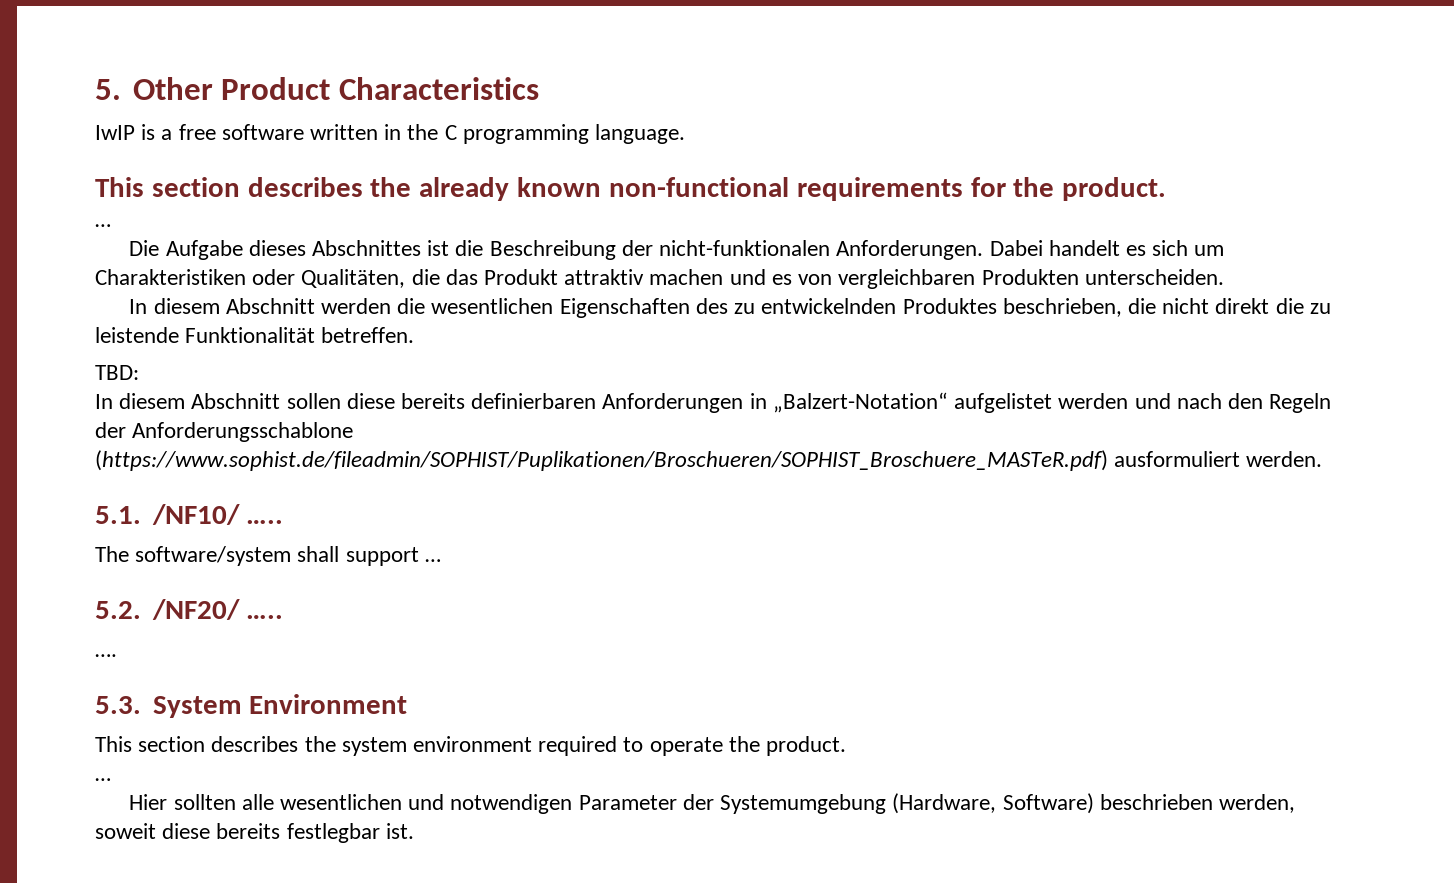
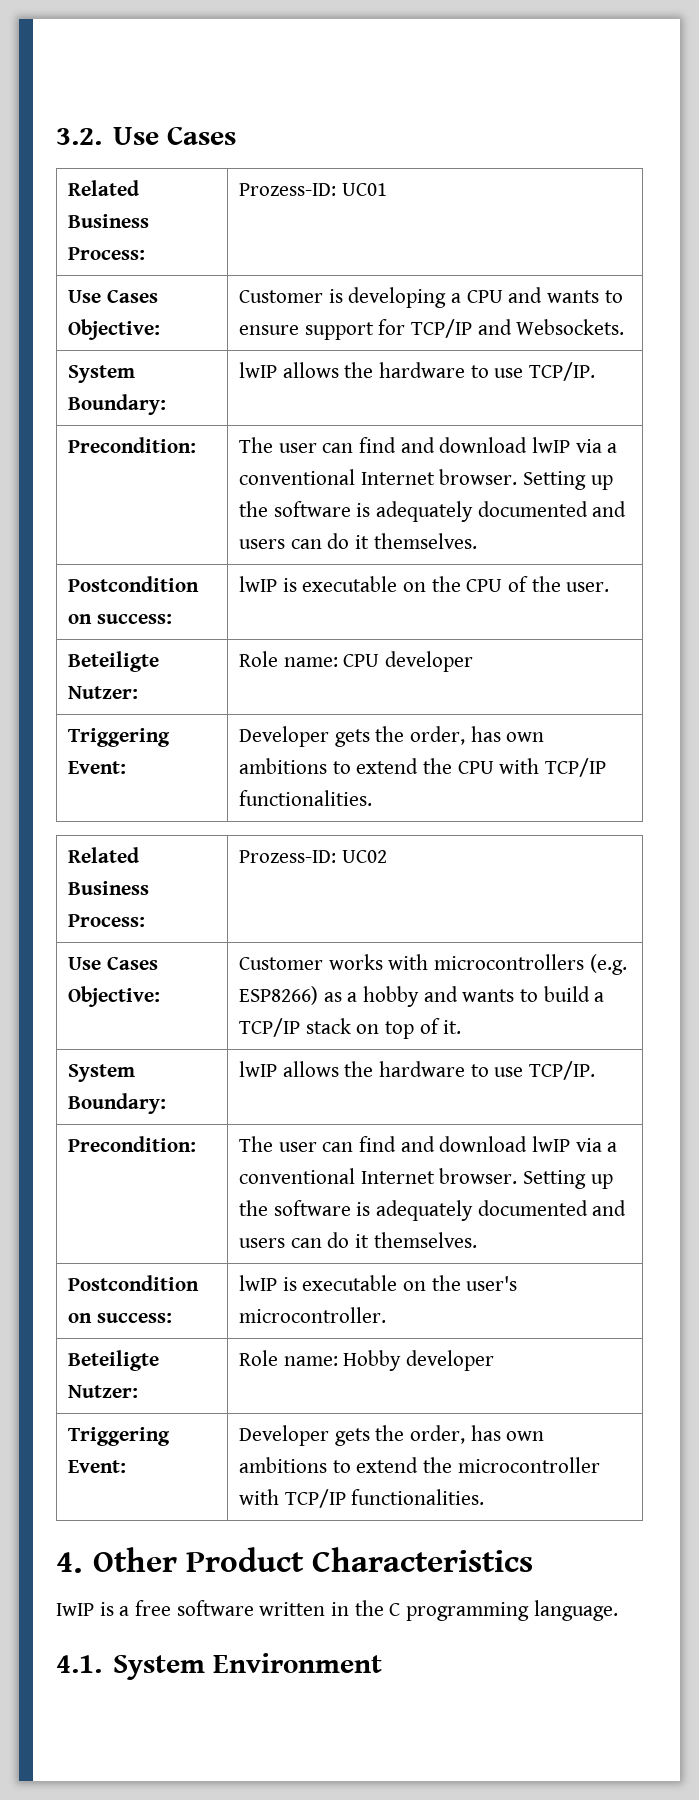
- 5. Other Product Characteristics
+ 3.2. Use Cases
+ Related Business Process: | Prozess-ID: UC01
+ Use Cases Objective: | Customer is developing a CPU and wants to ensure support for TCP/IP and Websockets.
+ System Boundary: | lwIP allows the hardware to use TCP/IP.
+ Precondition: | The user can find and download lwIP via a conventional Internet browser. Setting up the software is adequately documented and users can do it themselves.
+ Postcondition on success: | lwIP is executable on the CPU of the user.
+ Beteiligte Nutzer: | Role name: CPU developer
+ Triggering Event: | Developer gets the order, has own ambitions to extend the CPU with TCP/IP functionalities.
+ Related Business Process: | Prozess-ID: UC02
+ Use Cases Objective: | Customer works with microcontrollers (e.g. ESP8266) as a hobby and wants to build a TCP/IP stack on top of it.
+ System Boundary: | lwIP allows the hardware to use TCP/IP.
+ Precondition: | The user can find and download lwIP via a conventional Internet browser. Setting up the software is adequately documented and users can do it themselves.
+ Postcondition on success: | lwIP is executable on the user's microcontroller.
+ Beteiligte Nutzer: | Role name: Hobby developer
+ Triggering Event: | Developer gets the order, has own ambitions to extend the microcontroller with TCP/IP functionalities.
+ 4. Other Product Characteristics
- This section describes the already known non-functional requirements for the product.
- …
- Die Aufgabe dieses Abschnittes ist die Beschreibung der nicht-funktionalen Anforderungen. Dabei handelt es sich um Charakteristiken oder Qualitäten, die das Produkt attraktiv machen und es von vergleichbaren Produkten unterscheiden.
- In diesem Abschnitt werden die wesentlichen Eigenschaften des zu entwickelnden Produktes beschrieben, die nicht direkt die zu leistende Funktionalität betreffen.
- TBD:
- In diesem Abschnitt sollen diese bereits definierbaren Anforderungen in „Balzert-Notation“ aufgelistet werden und nach den Regeln der Anforderungsschablone (https://www.sophist.de/fileadmin/SOPHIST/Puplikationen/Broschueren/SOPHIST_Broschuere_MASTeR.pdf) ausformuliert werden.
- 5.1. /NF10/ …..
- The software/system shall support …
- 5.2. /NF20/ …..
- ….
- 5.3. System Environment
- This section describes the system environment required to operate the product.
- …
- Hier sollten alle wesentlichen und notwendigen Parameter der Systemumgebung (Hardware, Software) beschrieben werden, soweit diese bereits festlegbar ist.
+ 4.1. System Environment

